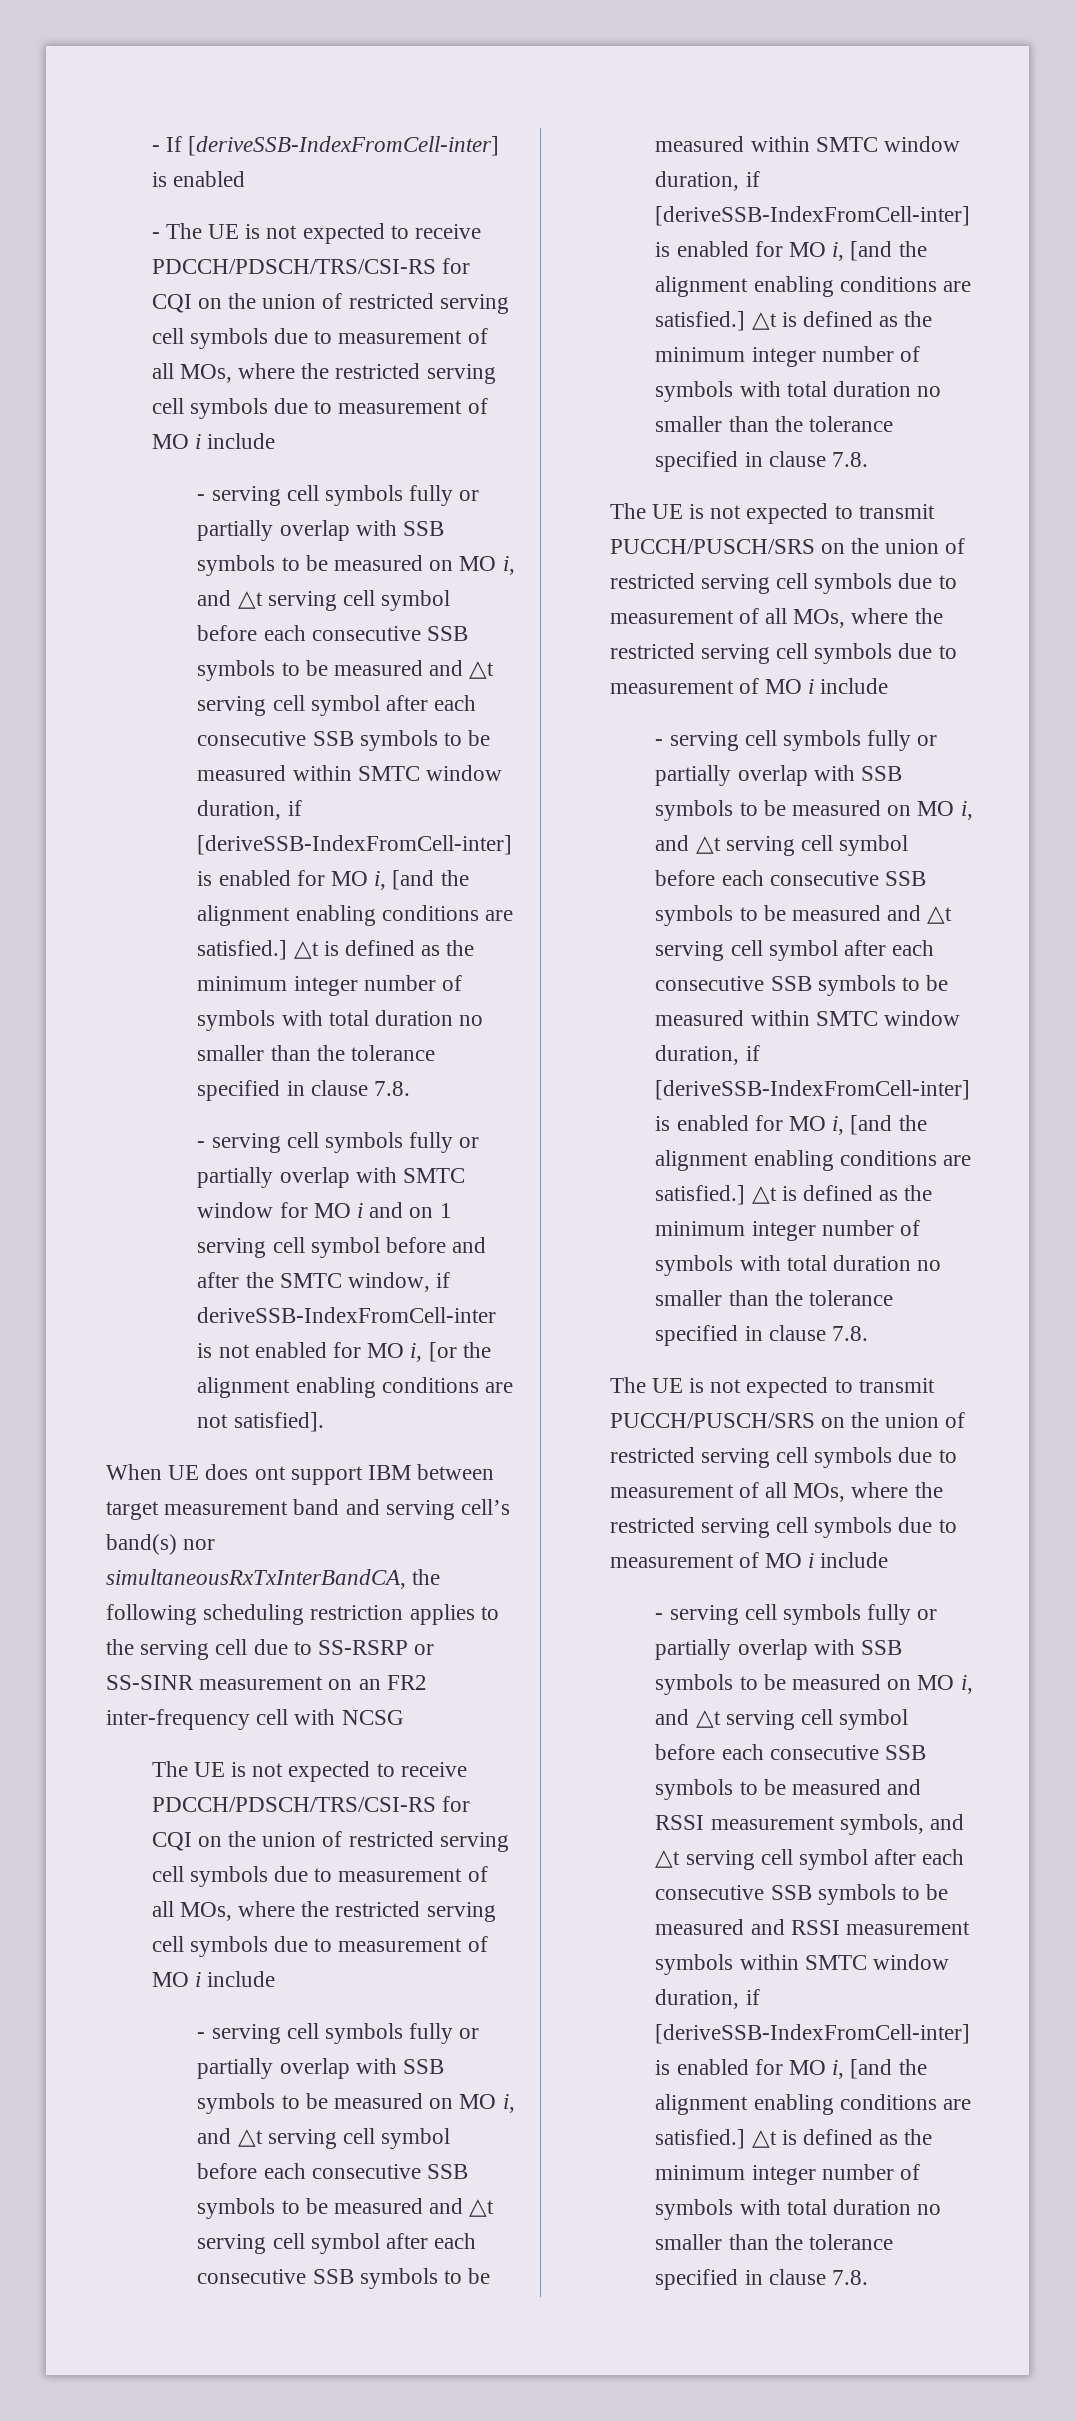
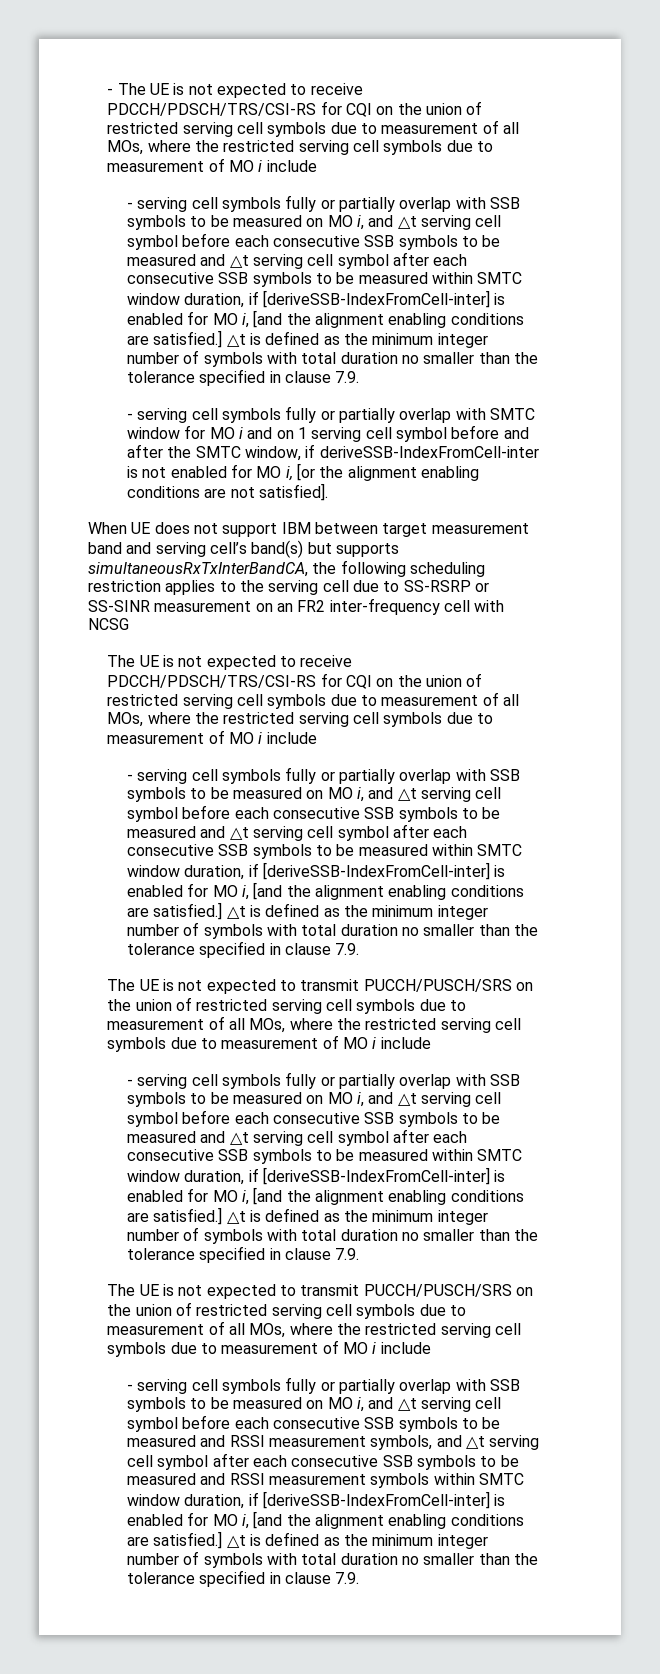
- - If [deriveSSB-IndexFromCell-inter] is enabled
  - The UE is not expected to receive PDCCH/PDSCH/TRS/CSI-RS for CQI on the union of restricted serving cell symbols due to measurement of all MOs, where the restricted serving cell symbols due to measurement of MO i include
- - serving cell symbols fully or partially overlap with SSB symbols to be measured on MO i, and △t serving cell symbol before each consecutive SSB symbols to be measured and △t serving cell symbol after each consecutive SSB symbols to be measured within SMTC window duration, if [deriveSSB-IndexFromCell-inter] is enabled for MO i, [and the alignment enabling conditions are satisfied.] △t is defined as the minimum integer number of symbols with total duration no smaller than the tolerance specified in clause 7.8.
+ - serving cell symbols fully or partially overlap with SSB symbols to be measured on MO i, and △t serving cell symbol before each consecutive SSB symbols to be measured and △t serving cell symbol after each consecutive SSB symbols to be measured within SMTC window duration, if [deriveSSB-IndexFromCell-inter] is enabled for MO i, [and the alignment enabling conditions are satisfied.] △t is defined as the minimum integer number of symbols with total duration no smaller than the tolerance specified in clause 7.9.
- When UE does ont support IBM between target measurement band and serving cell’s band(s) nor simultaneousRxTxInterBandCA, the following scheduling restriction applies to the serving cell due to SS-RSRP or SS-SINR measurement on an FR2 inter-frequency cell with NCSG
+ When UE does not support IBM between target measurement band and serving cell’s band(s) but supports simultaneousRxTxInterBandCA, the following scheduling restriction applies to the serving cell due to SS-RSRP or SS-SINR measurement on an FR2 inter-frequency cell with NCSG
  The UE is not expected to receive PDCCH/PDSCH/TRS/CSI-RS for CQI on the union of restricted serving cell symbols due to measurement of all MOs, where the restricted serving cell symbols due to measurement of MO i include
- - serving cell symbols fully or partially overlap with SSB symbols to be measured on MO i, and △t serving cell symbol before each consecutive SSB symbols to be measured and △t serving cell symbol after each consecutive SSB symbols to be measured within SMTC window duration, if [deriveSSB-IndexFromCell-inter] is enabled for MO i, [and the alignment enabling conditions are satisfied.] △t is defined as the minimum integer number of symbols with total duration no smaller than the tolerance specified in clause 7.8.
+ - serving cell symbols fully or partially overlap with SSB symbols to be measured on MO i, and △t serving cell symbol before each consecutive SSB symbols to be measured and △t serving cell symbol after each consecutive SSB symbols to be measured within SMTC window duration, if [deriveSSB-IndexFromCell-inter] is enabled for MO i, [and the alignment enabling conditions are satisfied.] △t is defined as the minimum integer number of symbols with total duration no smaller than the tolerance specified in clause 7.9.
  The UE is not expected to transmit PUCCH/PUSCH/SRS on the union of restricted serving cell symbols due to measurement of all MOs, where the restricted serving cell symbols due to measurement of MO i include
- - serving cell symbols fully or partially overlap with SSB symbols to be measured on MO i, and △t serving cell symbol before each consecutive SSB symbols to be measured and △t serving cell symbol after each consecutive SSB symbols to be measured within SMTC window duration, if [deriveSSB-IndexFromCell-inter] is enabled for MO i, [and the alignment enabling conditions are satisfied.] △t is defined as the minimum integer number of symbols with total duration no smaller than the tolerance specified in clause 7.8.
+ - serving cell symbols fully or partially overlap with SSB symbols to be measured on MO i, and △t serving cell symbol before each consecutive SSB symbols to be measured and △t serving cell symbol after each consecutive SSB symbols to be measured within SMTC window duration, if [deriveSSB-IndexFromCell-inter] is enabled for MO i, [and the alignment enabling conditions are satisfied.] △t is defined as the minimum integer number of symbols with total duration no smaller than the tolerance specified in clause 7.9.
- - serving cell symbols fully or partially overlap with SSB symbols to be measured on MO i, and △t serving cell symbol before each consecutive SSB symbols to be measured and RSSI measurement symbols, and △t serving cell symbol after each consecutive SSB symbols to be measured and RSSI measurement symbols within SMTC window duration, if [deriveSSB-IndexFromCell-inter] is enabled for MO i, [and the alignment enabling conditions are satisfied.] △t is defined as the minimum integer number of symbols with total duration no smaller than the tolerance specified in clause 7.8.
+ - serving cell symbols fully or partially overlap with SSB symbols to be measured on MO i, and △t serving cell symbol before each consecutive SSB symbols to be measured and RSSI measurement symbols, and △t serving cell symbol after each consecutive SSB symbols to be measured and RSSI measurement symbols within SMTC window duration, if [deriveSSB-IndexFromCell-inter] is enabled for MO i, [and the alignment enabling conditions are satisfied.] △t is defined as the minimum integer number of symbols with total duration no smaller than the tolerance specified in clause 7.9.

